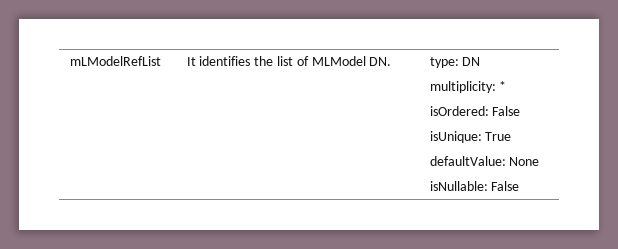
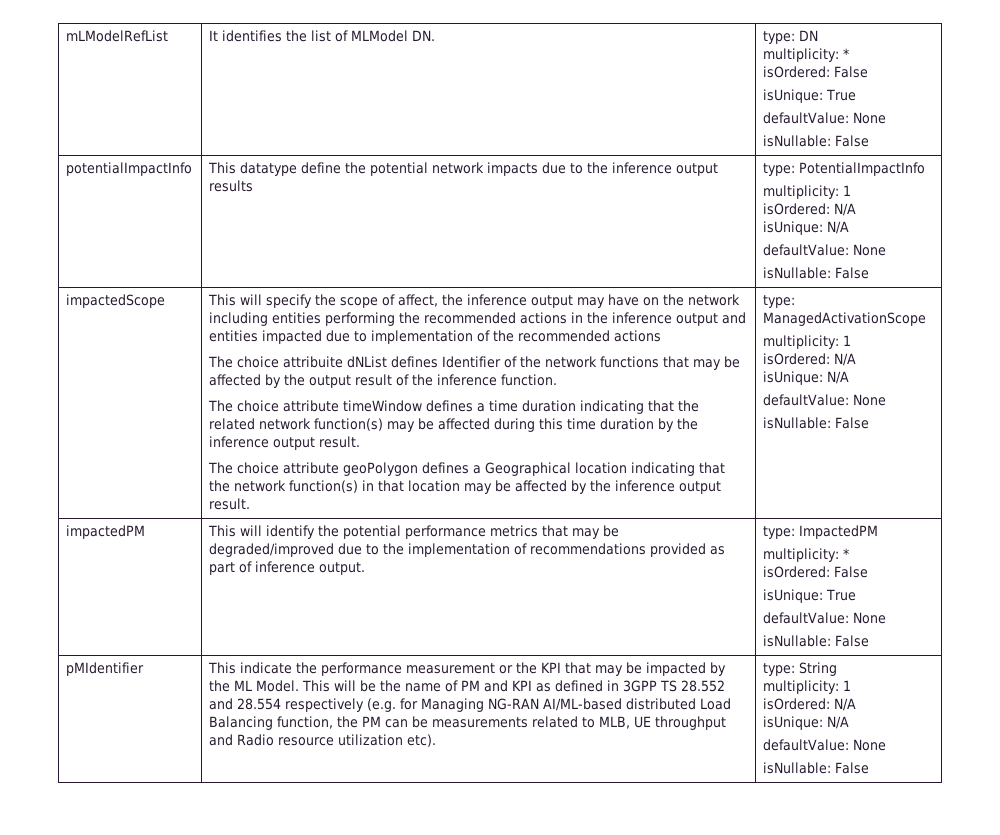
+ potentialImpactInfo | This datatype define the potential network impacts due to the inference output results | type: PotentialImpactInfo
+ multiplicity: 1
+ isOrdered: N/A
+ isUnique: N/A
+ defaultValue: None
+ isNullable: False
+ impactedScope | This will specify the scope of affect, the inference output may have on the network including entities performing the recommended actions in the inference output and entities impacted due to implementation of the recommended actions
+ The choice attribuite dNList defines Identifier of the network functions that may be affected by the output result of the inference function.
+ The choice attribute timeWindow defines a time duration indicating that the related network function(s) may be affected during this time duration by the inference output result.
+ The choice attribute geoPolygon defines a Geographical location indicating that the network function(s) in that location may be affected by the inference output result. | type: ManagedActivationScope
+ multiplicity: 1
+ isOrdered: N/A
+ isUnique: N/A
+ defaultValue: None
+ isNullable: False
+ impactedPM | This will identify the potential performance metrics that may be degraded/improved due to the implementation of recommendations provided as part of inference output. | type: ImpactedPM
+ multiplicity: *
+ isOrdered: False
+ isUnique: True
+ defaultValue: None
+ isNullable: False
+ pMIdentifier | This indicate the performance measurement or the KPI that may be impacted by the ML Model. This will be the name of PM and KPI as defined in 3GPP TS 28.552 and 28.554 respectively (e.g. for Managing NG-RAN AI/ML-based distributed Load Balancing function, the PM can be measurements related to MLB, UE throughput and Radio resource utilization etc). | type: String
+ multiplicity: 1
+ isOrdered: N/A
+ isUnique: N/A
+ defaultValue: None
+ isNullable: False

